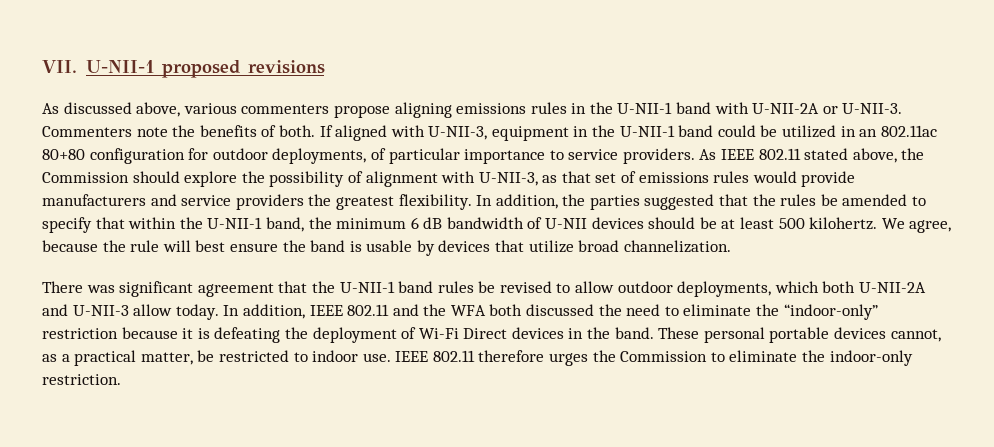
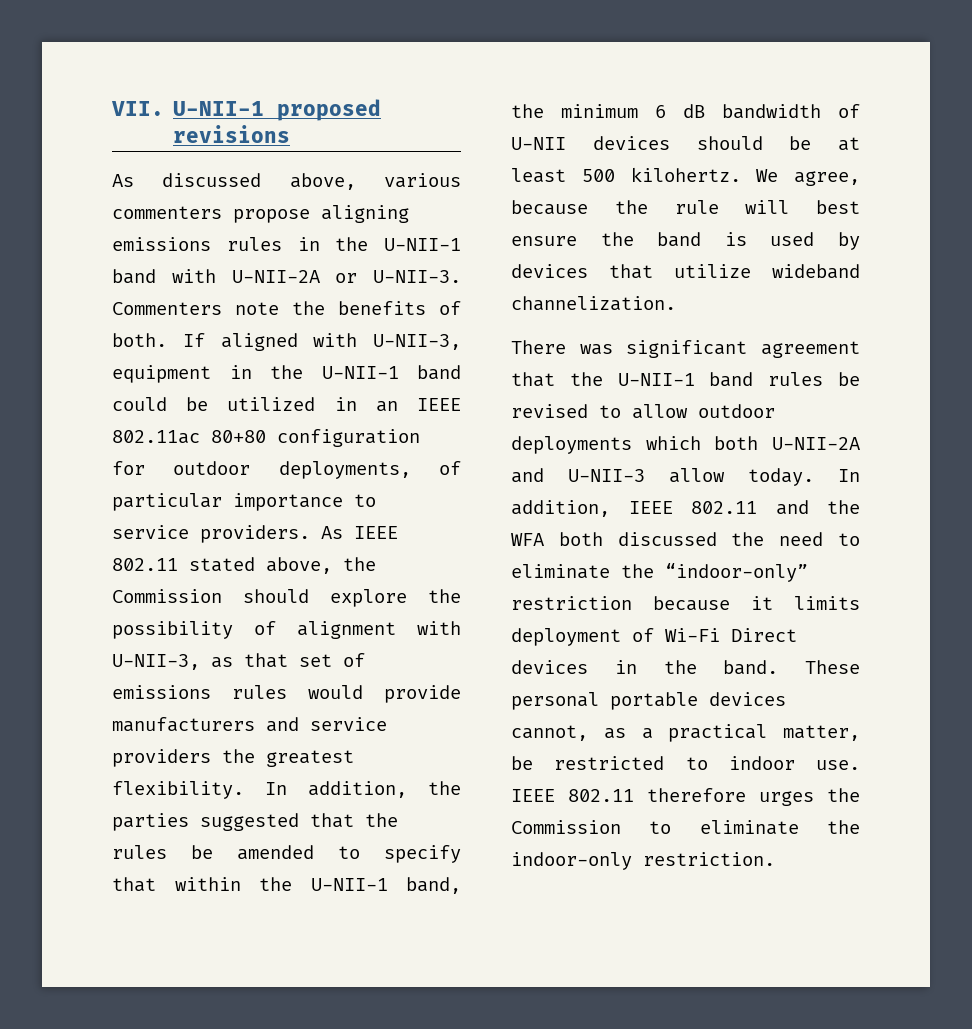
- If aligned with U-NII-3, equipment in the U-NII-1 band could be utilized in an 802.11ac 80+80 configuration for outdoor deployments, of particular importance to service providers.
+ If aligned with U-NII-3, equipment in the U-NII-1 band could be utilized in an IEEE 802.11ac 80+80 configuration for outdoor deployments, of particular importance to service providers.
- We agree, because the rule will best ensure the band is usable by devices that utilize broad channelization.
+ We agree, because the rule will best ensure the band is used by devices that utilize wideband channelization.
- There was significant agreement that the U-NII-1 band rules be revised to allow outdoor deployments, which both U-NII-2A and U-NII-3 allow today.
+ There was significant agreement that the U-NII-1 band rules be revised to allow outdoor deployments which both U-NII-2A and U-NII-3 allow today.
- In addition, IEEE 802.11 and the WFA both discussed the need to eliminate the “indoor-only” restriction because it is defeating the deployment of Wi-Fi Direct devices in the band.
+ In addition, IEEE 802.11 and the WFA both discussed the need to eliminate the “indoor-only” restriction because it limits deployment of Wi-Fi Direct devices in the band.

